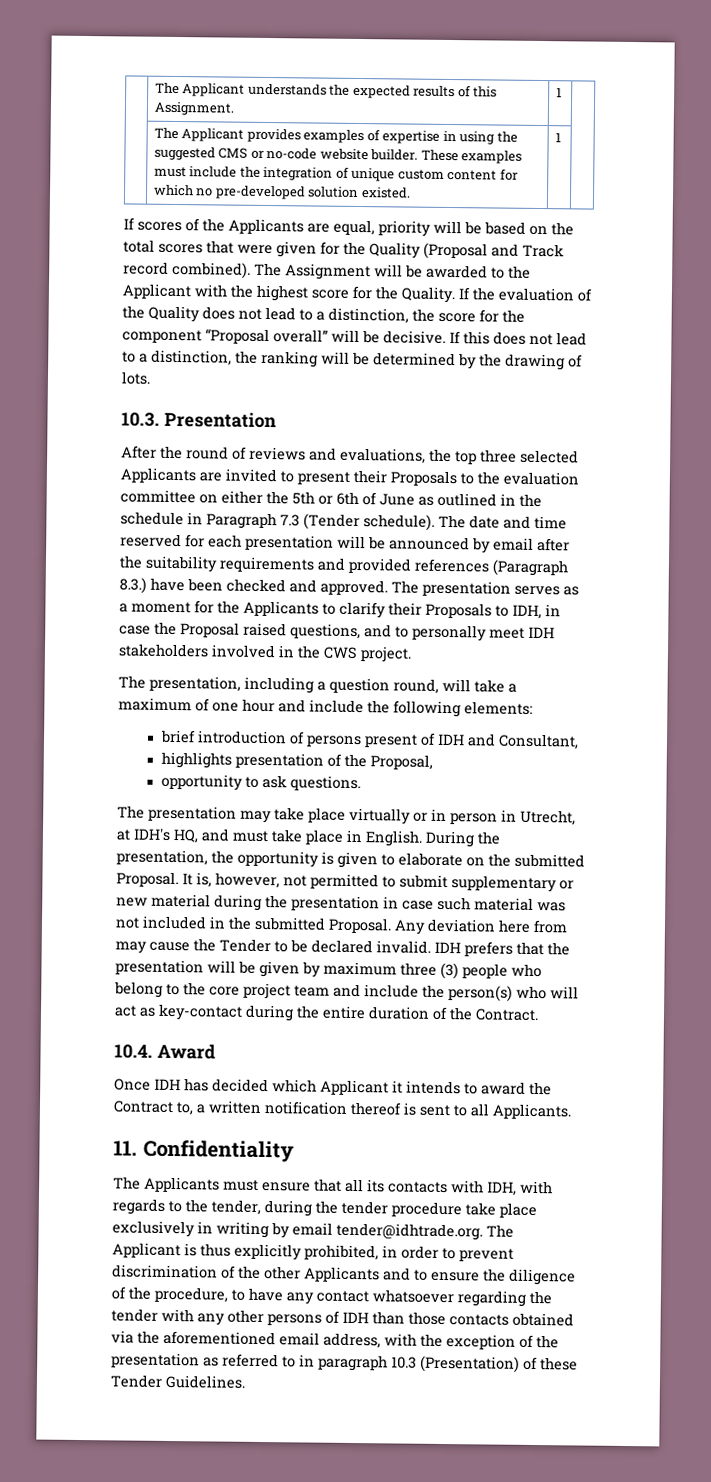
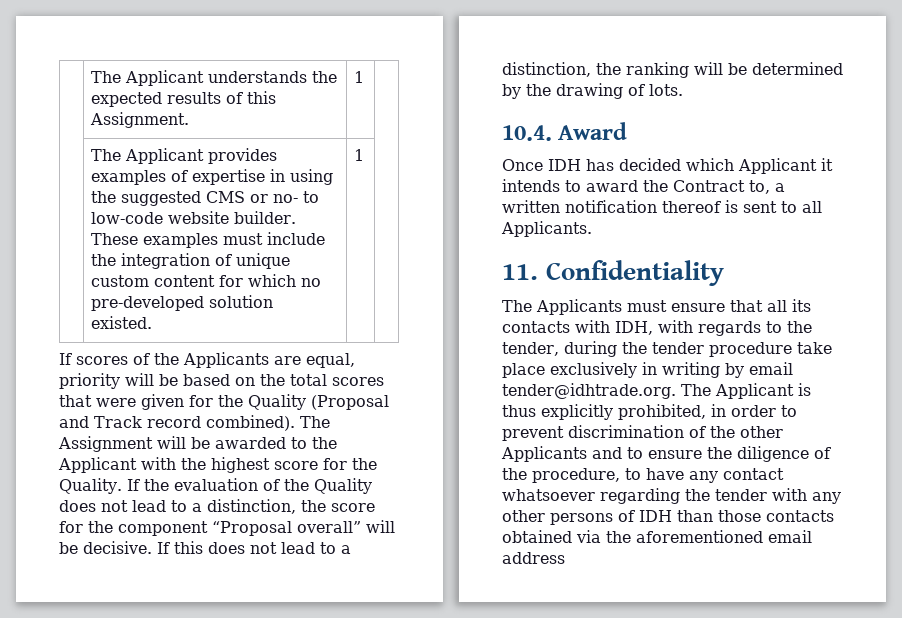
- | The Applicant provides examples of expertise in using the suggested CMS or no-code website builder. These examples must include the integration of unique custom content for which no pre-developed solution existed. | 1 |
+ | The Applicant provides examples of expertise in using the suggested CMS or no- to low-code website builder. These examples must include the integration of unique custom content for which no pre-developed solution existed. | 1 |
- 10.3. Presentation
- After the round of reviews and evaluations, the top three selected Applicants are invited to present their Proposals to the evaluation committee on either the 5th or 6th of June as outlined in the schedule in Paragraph 7.3 (Tender schedule). The date and time reserved for each presentation will be announced by email after the suitability requirements and provided references (Paragraph 8.3.) have been checked and approved. The presentation serves as a moment for the Applicants to clarify their Proposals to IDH, in case the Proposal raised questions, and to personally meet IDH stakeholders involved in the CWS project.
- The presentation, including a question round, will take a maximum of one hour and include the following elements:
- brief introduction of persons present of IDH and Consultant,
- highlights presentation of the Proposal,
- opportunity to ask questions.
- The presentation may take place virtually or in person in Utrecht, at IDH's HQ, and must take place in English. During the presentation, the opportunity is given to elaborate on the submitted Proposal. It is, however, not permitted to submit supplementary or new material during the presentation in case such material was not included in the submitted Proposal. Any deviation here from may cause the Tender to be declared invalid. IDH prefers that the presentation will be given by maximum three (3) people who belong to the core project team and include the person(s) who will act as key-contact during the entire duration of the Contract.
- The Applicants must ensure that all its contacts with IDH, with regards to the tender, during the tender procedure take place exclusively in writing by email tender@idhtrade.org. The Applicant is thus explicitly prohibited, in order to prevent discrimination of the other Applicants and to ensure the diligence of the procedure, to have any contact whatsoever regarding the tender with any other persons of IDH than those contacts obtained via the aforementioned email address, with the exception of the presentation as referred to in paragraph 10.3 (Presentation) of these Tender Guidelines.
+ The Applicants must ensure that all its contacts with IDH, with regards to the tender, during the tender procedure take place exclusively in writing by email tender@idhtrade.org. The Applicant is thus explicitly prohibited, in order to prevent discrimination of the other Applicants and to ensure the diligence of the procedure, to have any contact whatsoever regarding the tender with any other persons of IDH than those contacts obtained via the aforementioned email address

